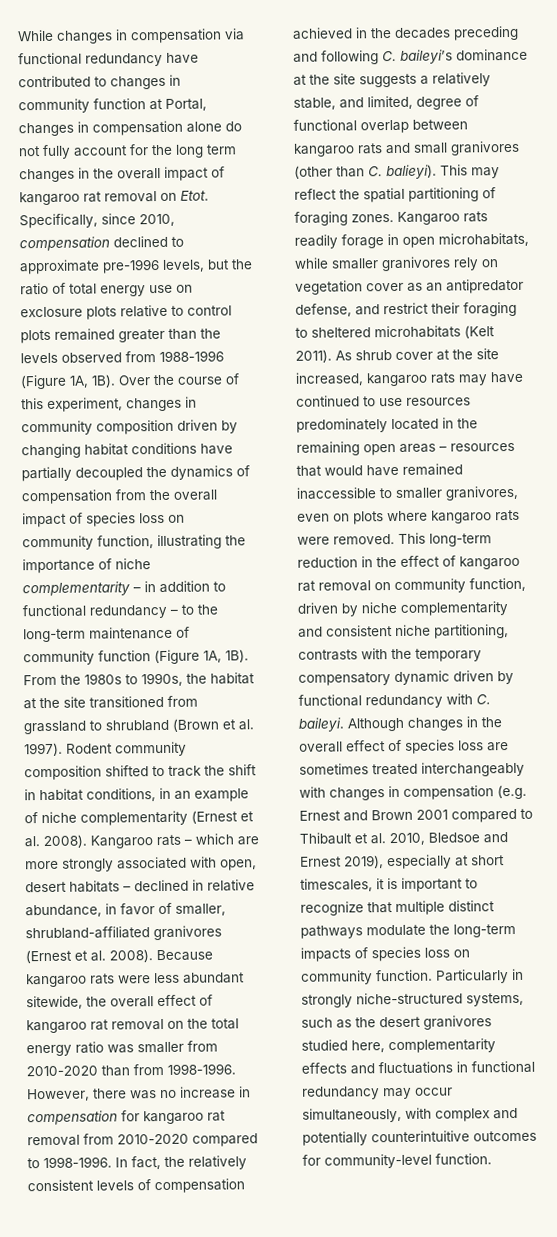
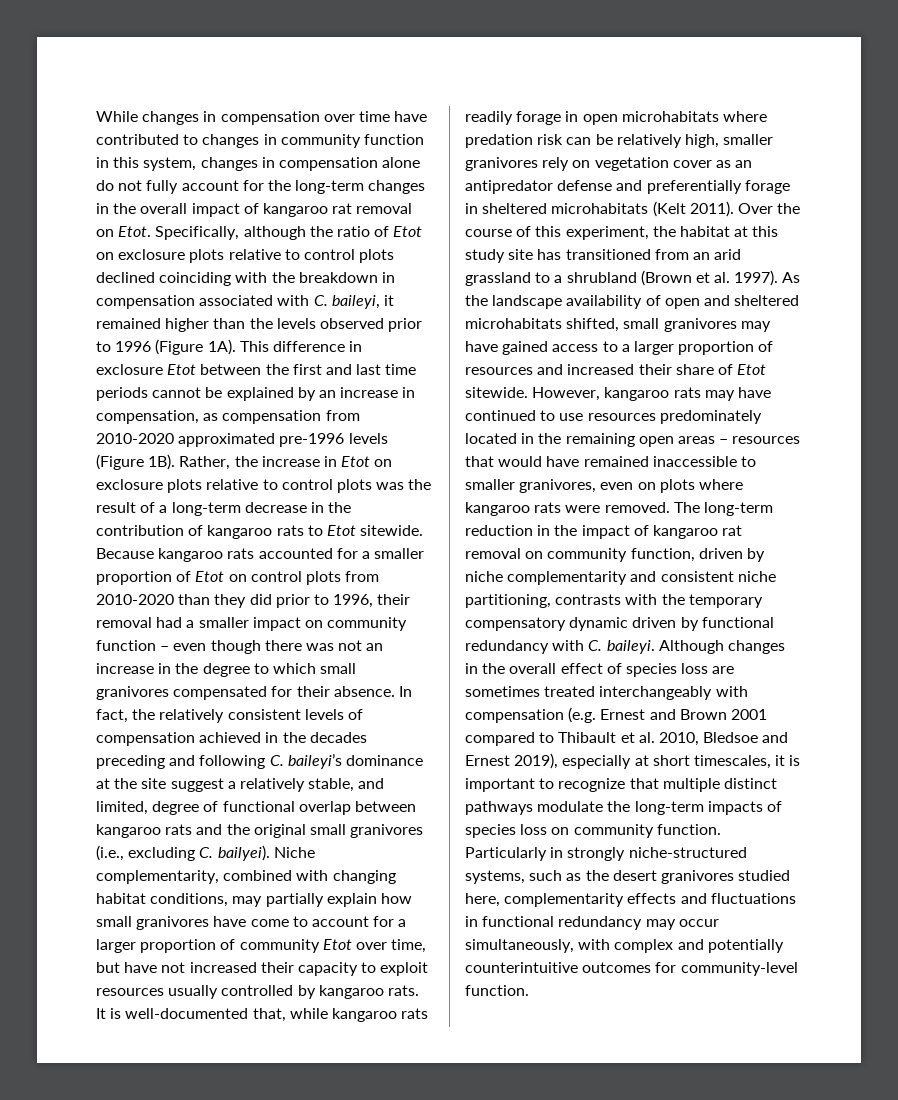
- While changes in compensation via functional redundancy have contributed to changes in community function at Portal, changes in compensation alone do not fully account for the long term changes in the overall impact of kangaroo rat removal on Etot.
+ While changes in compensation over time have contributed to changes in community function in this system, changes in compensation alone do not fully account for the long-term changes in the overall impact of kangaroo rat removal on Etot.
- Specifically, since 2010, compensation declined to approximate pre-1996 levels, but the ratio of total energy use on exclosure plots relative to control plots remained greater than the levels observed from 1988-1996 (Figure 1A, 1B). Over the course of this experiment, changes in community composition driven by changing habitat conditions have partially decoupled the dynamics of compensation from the overall impact of species loss on community function, illustrating the importance of niche complementarity – in addition to functional redundancy – to the long-term maintenance of community function (Figure 1A, 1B). From the 1980s to 1990s, the habitat at the site transitioned from grassland to shrubland (Brown et al. 1997). Rodent community composition shifted to track the shift in habitat conditions, in an example of niche complementarity (Ernest et al. 2008). Kangaroo rats – which are more strongly associated with open, desert habitats – declined in relative abundance, in favor of smaller, shrubland-affiliated granivores (Ernest et al. 2008). Because kangaroo rats were less abundant sitewide, the overall effect of kangaroo rat removal on the total energy ratio was smaller from 2010-2020 than from 1998-1996. However, there was no increase in compensation for kangaroo rat removal from 2010-2020 compared to 1998-1996.
+ Specifically, although the ratio of Etot on exclosure plots relative to control plots declined coinciding with the breakdown in compensation associated with C. baileyi, it remained higher than the levels observed prior to 1996 (Figure 1A). This difference in exclosure Etot between the first and last time periods cannot be explained by an increase in compensation, as compensation from 2010-2020 approximated pre-1996 levels (Figure 1B). Rather, the increase in Etot on exclosure plots relative to control plots was the result of a long-term decrease in the contribution of kangaroo rats to Etot sitewide. Because kangaroo rats accounted for a smaller proportion of Etot on control plots from 2010-2020 than they did prior to 1996, their removal had a smaller impact on community function – even though there was not an increase in the degree to which small granivores compensated for their absence.
- In fact, the relatively consistent levels of compensation achieved in the decades preceding and following C. baileyi’s dominance at the site suggests a relatively stable, and limited, degree of functional overlap between kangaroo rats and small granivores (other than C. balieyi). This may reflect the spatial partitioning of foraging zones. Kangaroo rats readily forage in open microhabitats, while smaller granivores rely on vegetation cover as an antipredator defense, and restrict their foraging to sheltered microhabitats (Kelt 2011). As shrub cover at the site increased, kangaroo rats may have continued to use resources predominately located in the remaining open areas – resources that would have remained inaccessible to smaller granivores, even on plots where kangaroo rats were removed.
+ In fact, the relatively consistent levels of compensation achieved in the decades preceding and following C. baileyi’s dominance at the site suggest a relatively stable, and limited, degree of functional overlap between kangaroo rats and the original small granivores (i.e., excluding C. bailyei). Niche complementarity, combined with changing habitat conditions, may partially explain how small granivores have come to account for a larger proportion of community Etot over time, but have not increased their capacity to exploit resources usually controlled by kangaroo rats. It is well-documented that, while kangaroo rats readily forage in open microhabitats where predation risk can be relatively high, smaller granivores rely on vegetation cover as an antipredator defense and preferentially forage in sheltered microhabitats (Kelt 2011). Over the course of this experiment, the habitat at this study site has transitioned from an arid grassland to a shrubland (Brown et al. 1997). As the landscape availability of open and sheltered microhabitats shifted, small granivores may have gained access to a larger proportion of resources and increased their share of Etot sitewide. However, kangaroo rats may have continued to use resources predominately located in the remaining open areas – resources that would have remained inaccessible to smaller granivores, even on plots where kangaroo rats were removed.
- This long-term reduction in the effect of kangaroo rat removal on community function, driven by niche complementarity and consistent niche partitioning, contrasts with the temporary compensatory dynamic driven by functional redundancy with C. baileyi.
+ The long-term reduction in the impact of kangaroo rat removal on community function, driven by niche complementarity and consistent niche partitioning, contrasts with the temporary compensatory dynamic driven by functional redundancy with C. baileyi.
- Although changes in the overall effect of species loss are sometimes treated interchangeably with changes in compensation (e.g. Ernest and Brown 2001 compared to Thibault et al. 2010, Bledsoe and Ernest 2019), especially at short timescales, it is important to recognize that multiple distinct pathways modulate the long-term impacts of species loss on community function.
+ Although changes in the overall effect of species loss are sometimes treated interchangeably with compensation (e.g. Ernest and Brown 2001 compared to Thibault et al. 2010, Bledsoe and Ernest 2019), especially at short timescales, it is important to recognize that multiple distinct pathways modulate the long-term impacts of species loss on community function.

